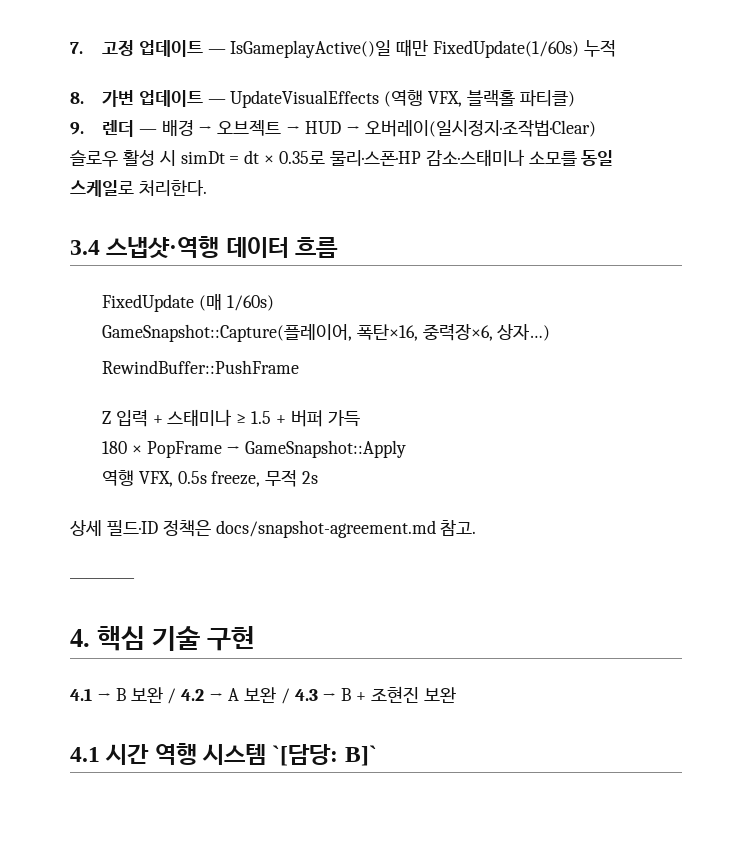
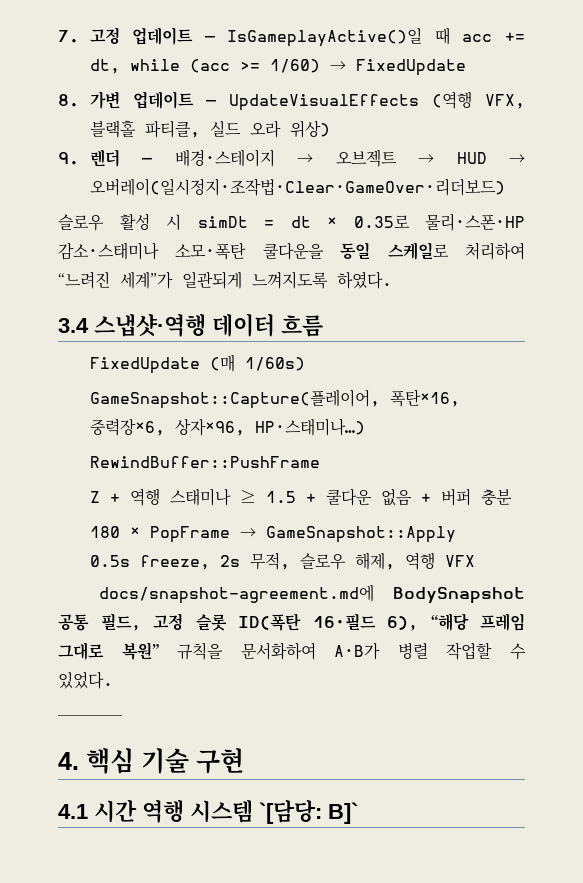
- 7. 고정 업데이트 — IsGameplayActive()일 때만 FixedUpdate(1/60s) 누적
+ 7. 고정 업데이트 — IsGameplayActive()일 때 acc += dt, while (acc >= 1/60) → FixedUpdate
- 8. 가변 업데이트 — UpdateVisualEffects (역행 VFX, 블랙홀 파티클)
+ 8. 가변 업데이트 — UpdateVisualEffects (역행 VFX, 블랙홀 파티클, 실드 오라 위상)
- 9. 렌더 — 배경 → 오브젝트 → HUD → 오버레이(일시정지·조작법·Clear)
+ 9. 렌더 — 배경·스테이지 → 오브젝트 → HUD → 오버레이(일시정지·조작법·Clear·GameOver·리더보드)
- 슬로우 활성 시 simDt = dt × 0.35로 물리·스폰·HP 감소·스태미나 소모를 동일 스케일로 처리한다.
+ 슬로우 활성 시 simDt = dt × 0.35로 물리·스폰·HP 감소·스태미나 소모·폭탄 쿨다운을 동일 스케일로 처리하여 “느려진 세계”가 일관되게 느껴지도록 하였다.
- GameSnapshot::Capture(플레이어, 폭탄×16, 중력장×6, 상자…)
+ GameSnapshot::Capture(플레이어, 폭탄×16, 중력장×6, 상자×96, HP·스태미나…)
- Z 입력 + 스태미나 ≥ 1.5 + 버퍼 가득
+ Z + 역행 스태미나 ≥ 1.5 + 쿨다운 없음 + 버퍼 충분
- 역행 VFX, 0.5s freeze, 무적 2s
- 상세 필드·ID 정책은 docs/snapshot-agreement.md 참고.
+ 0.5s freeze, 2s 무적, 슬로우 해제, 역행 VFX
+ docs/snapshot-agreement.md에 BodySnapshot 공통 필드, 고정 슬롯 ID(폭탄 16·필드 6), “해당 프레임 그대로 복원” 규칙을 문서화하여 A·B가 병렬 작업할 수 있었다.
- 4.1 → B 보완 / 4.2 → A 보완 / 4.3 → B + 조현진 보완

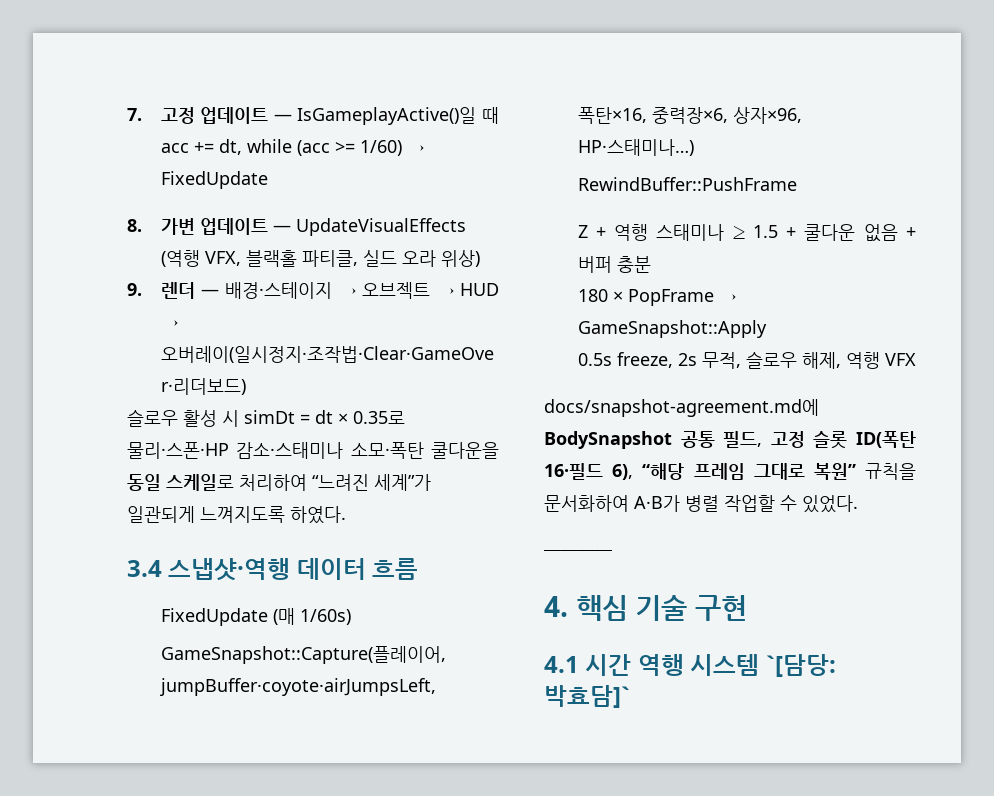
- GameSnapshot::Capture(플레이어, 폭탄×16, 중력장×6, 상자×96, HP·스태미나…)
+ GameSnapshot::Capture(플레이어, jumpBuffer·coyote·airJumpsLeft, 폭탄×16, 중력장×6, 상자×96, HP·스태미나…)
- 4.1 시간 역행 시스템 `[담당: B]`
+ 4.1 시간 역행 시스템 `[담당: 박효담]`

